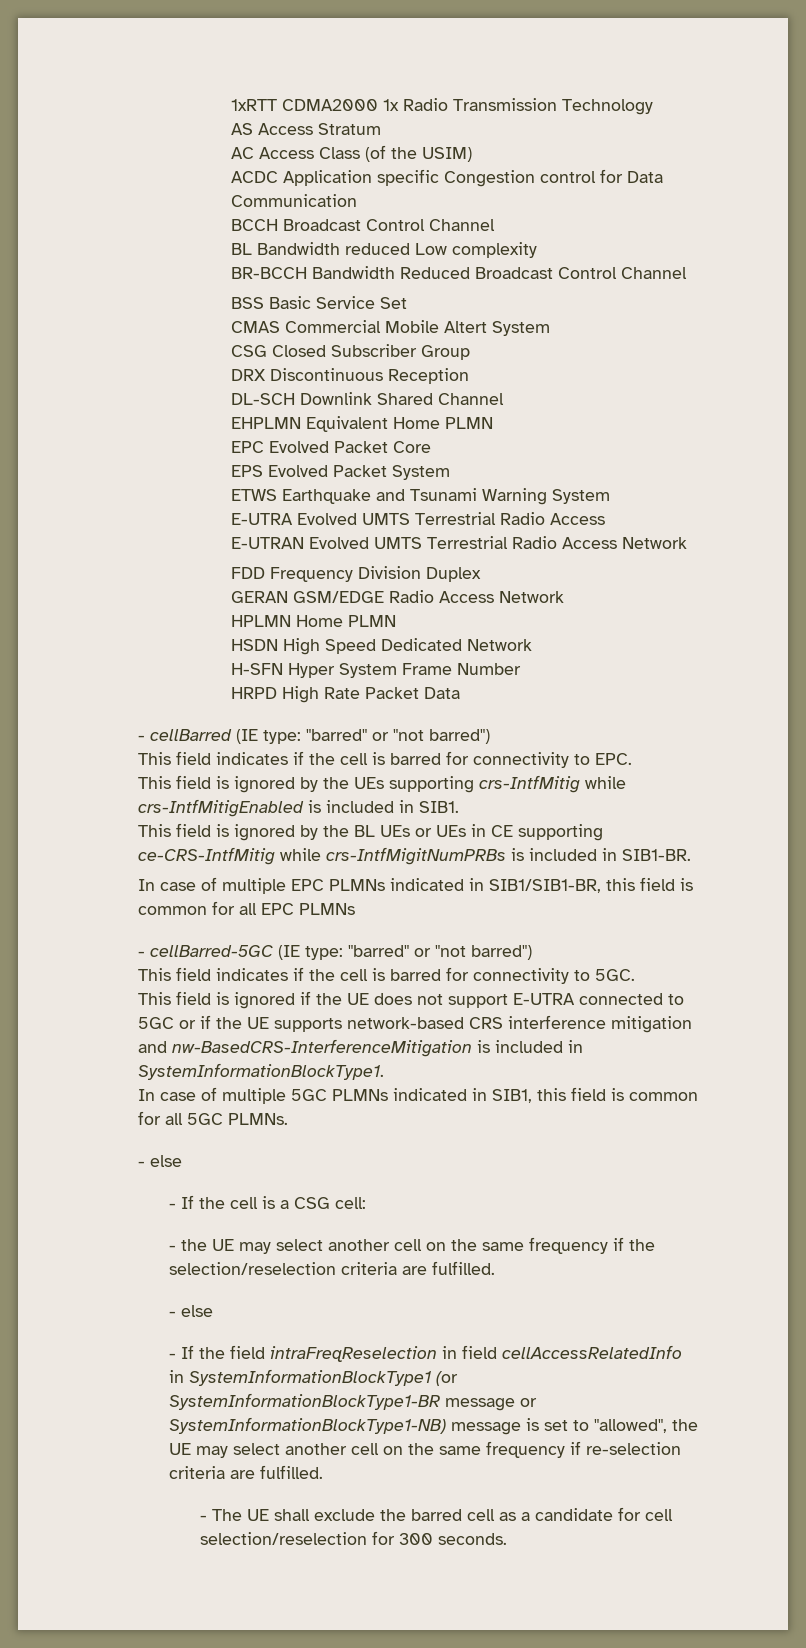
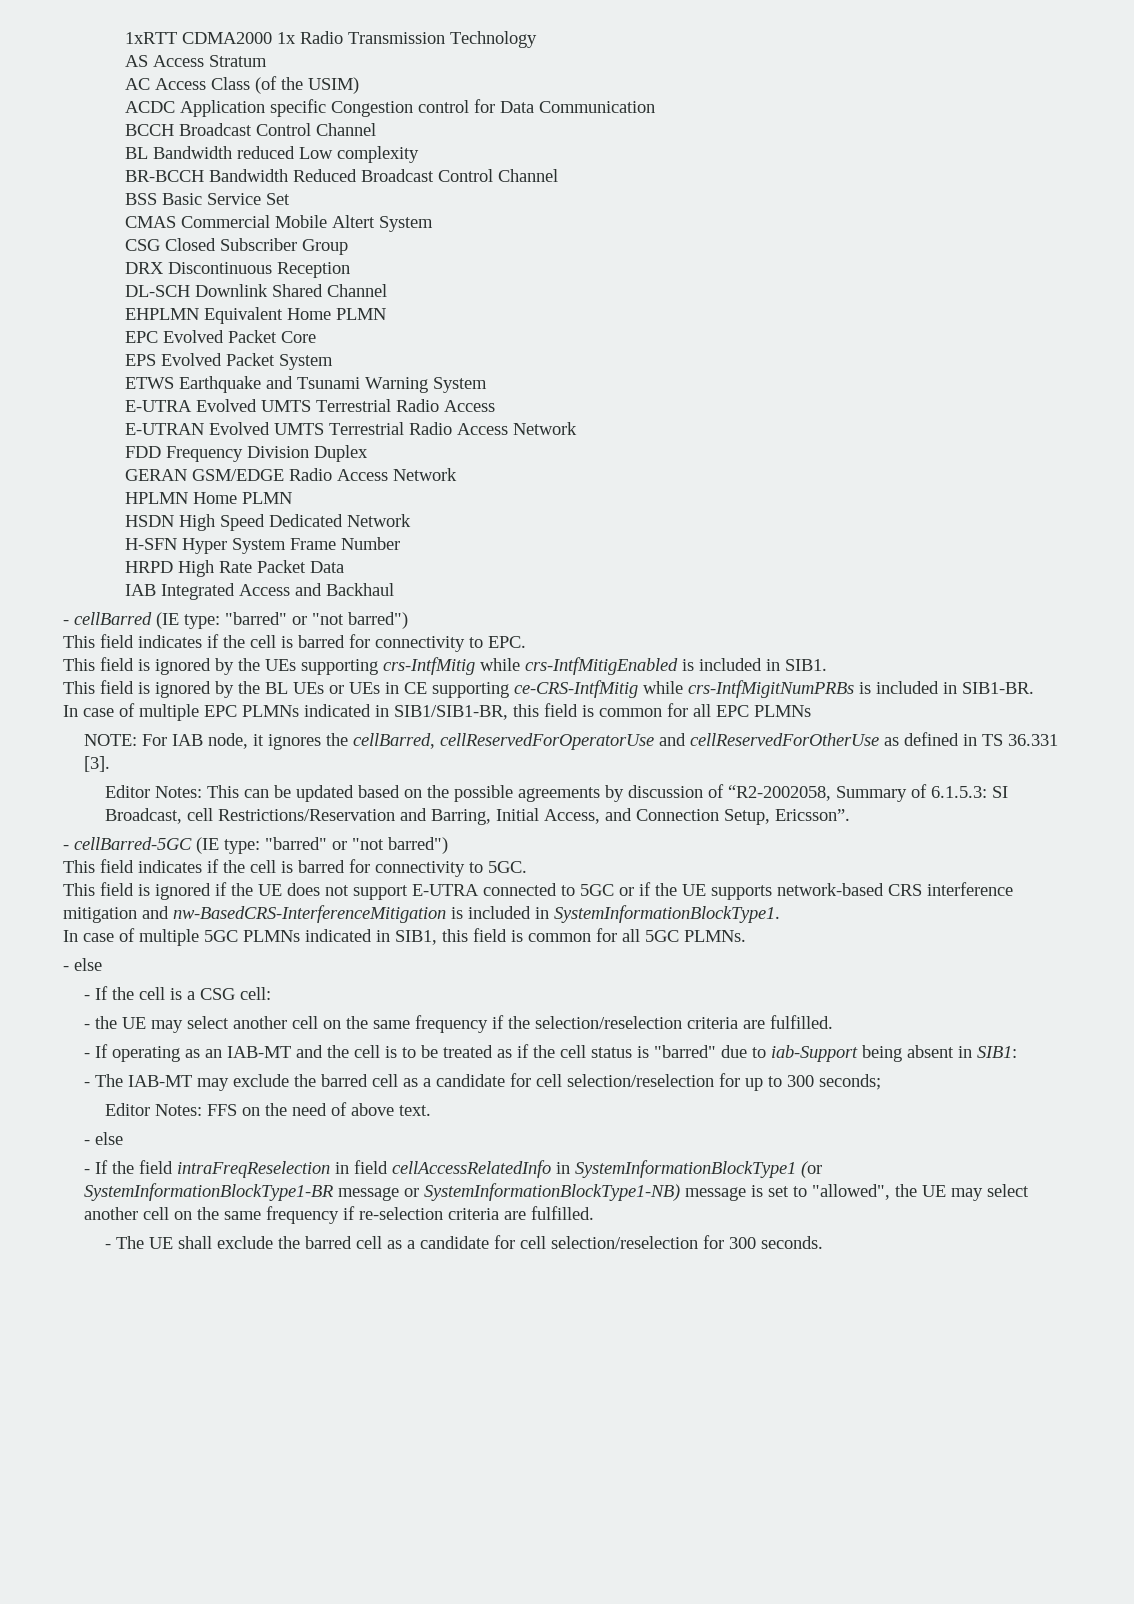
+ IAB Integrated Access and Backhaul
+ NOTE: For IAB node, it ignores the cellBarred, cellReservedForOperatorUse and cellReservedForOtherUse as defined in TS 36.331 [3].
+ Editor Notes: This can be updated based on the possible agreements by discussion of “R2-2002058, Summary of 6.1.5.3: SI Broadcast, cell Restrictions/Reservation and Barring, Initial Access, and Connection Setup, Ericsson”.
+ - If operating as an IAB-MT and the cell is to be treated as if the cell status is "barred" due to iab-Support being absent in SIB1:
+ - The IAB-MT may exclude the barred cell as a candidate for cell selection/reselection for up to 300 seconds;
+ Editor Notes: FFS on the need of above text.

